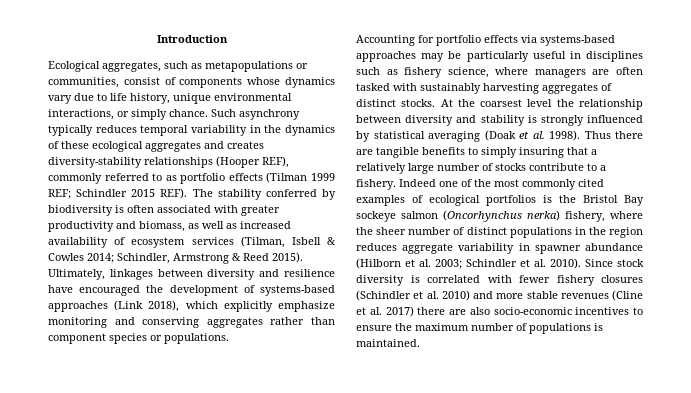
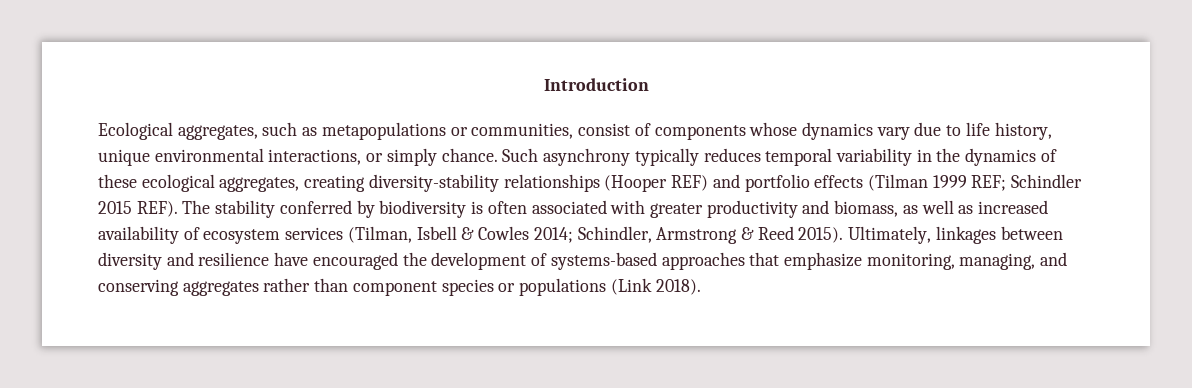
- Such asynchrony typically reduces temporal variability in the dynamics of these ecological aggregates and creates diversity-stability relationships (Hooper REF), commonly referred to as portfolio effects (Tilman 1999 REF; Schindler 2015 REF).
+ Such asynchrony typically reduces temporal variability in the dynamics of these ecological aggregates, creating diversity-stability relationships (Hooper REF) and portfolio effects (Tilman 1999 REF; Schindler 2015 REF).
- Ultimately, linkages between diversity and resilience have encouraged the development of systems-based approaches (Link 2018), which explicitly emphasize monitoring and conserving aggregates rather than component species or populations.
- Accounting for portfolio effects via systems-based approaches may be particularly useful in disciplines such as fishery science, where managers are often tasked with sustainably harvesting aggregates of distinct stocks. At the coarsest level the relationship between diversity and stability is strongly influenced by statistical averaging (Doak et al. 1998). Thus there are tangible benefits to simply insuring that a relatively large number of stocks contribute to a fishery. Indeed one of the most commonly cited examples of ecological portfolios is the Bristol Bay sockeye salmon (Oncorhynchus nerka) fishery, where the sheer number of distinct populations in the region reduces aggregate variability in spawner abundance (Hilborn et al. 2003; Schindler et al. 2010). Since stock diversity is correlated with fewer fishery closures (Schindler et al. 2010) and more stable revenues (Cline et al. 2017) there are also socio-economic incentives to ensure the maximum number of populations is maintained.
+ Ultimately, linkages between diversity and resilience have encouraged the development of systems-based approaches that emphasize monitoring, managing, and conserving aggregates rather than component species or populations (Link 2018).

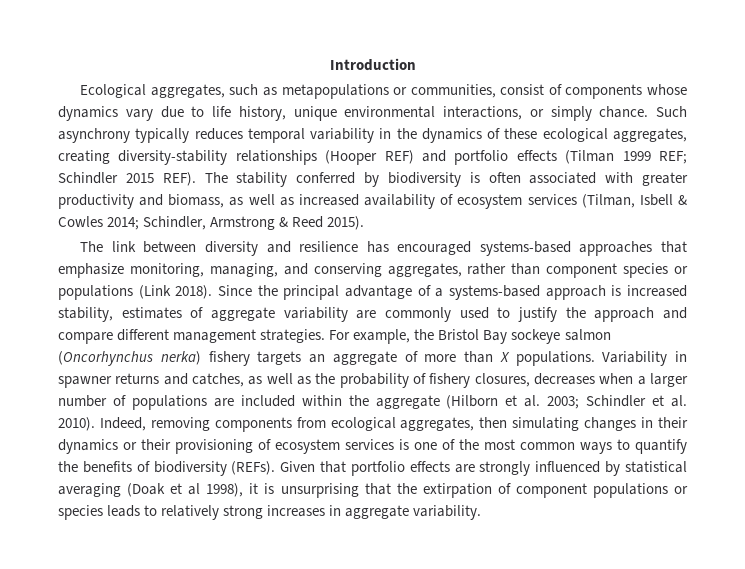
- The stability conferred by biodiversity is often associated with greater productivity and biomass, as well as increased availability of ecosystem services (Tilman, Isbell & Cowles 2014; Schindler, Armstrong & Reed 2015). Ultimately, linkages between diversity and resilience have encouraged the development of systems-based approaches that emphasize monitoring, managing, and conserving aggregates rather than component species or populations (Link 2018).
+ The stability conferred by biodiversity is often associated with greater productivity and biomass, as well as increased availability of ecosystem services (Tilman, Isbell & Cowles 2014; Schindler, Armstrong & Reed 2015).
+ The link between diversity and resilience has encouraged systems-based approaches that emphasize monitoring, managing, and conserving aggregates, rather than component species or populations (Link 2018).
+ Since the principal advantage of a systems-based approach is increased stability, estimates of aggregate variability are commonly used to justify the approach and compare different management strategies. For example, the Bristol Bay sockeye salmon (Oncorhynchus nerka) fishery targets an aggregate of more than X populations. Variability in spawner returns and catches, as well as the probability of fishery closures, decreases when a larger number of populations are included within the aggregate (Hilborn et al. 2003; Schindler et al. 2010). Indeed, removing components from ecological aggregates, then simulating changes in their dynamics or their provisioning of ecosystem services is one of the most common ways to quantify the benefits of biodiversity (REFs). Given that portfolio effects are strongly influenced by statistical averaging (Doak et al 1998), it is unsurprising that the extirpation of component populations or species leads to relatively strong increases in aggregate variability.

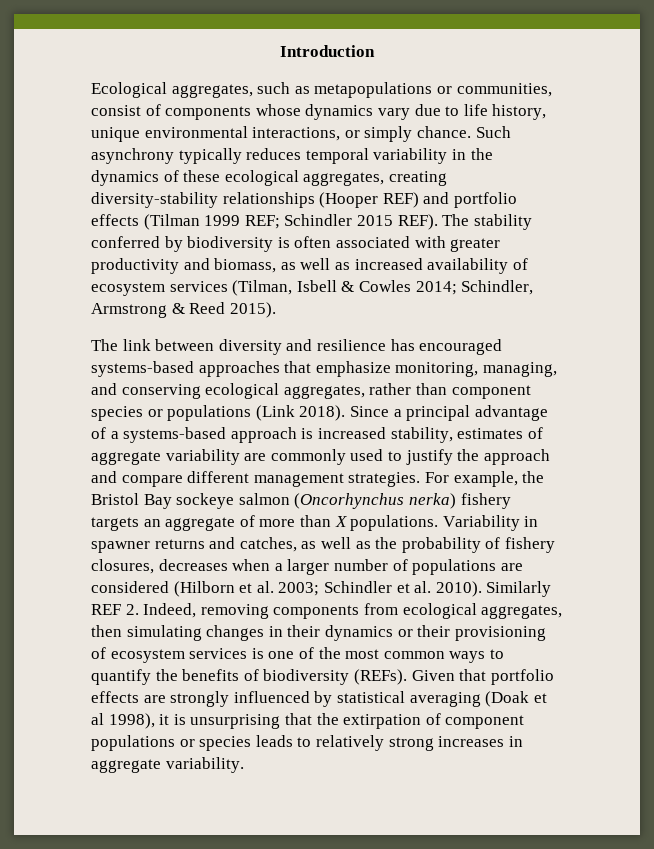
- The link between diversity and resilience has encouraged systems-based approaches that emphasize monitoring, managing, and conserving aggregates, rather than component species or populations (Link 2018).
+ The link between diversity and resilience has encouraged systems-based approaches that emphasize monitoring, managing, and conserving ecological aggregates, rather than component species or populations (Link 2018).
- Since the principal advantage of a systems-based approach is increased stability, estimates of aggregate variability are commonly used to justify the approach and compare different management strategies.
+ Since a principal advantage of a systems-based approach is increased stability, estimates of aggregate variability are commonly used to justify the approach and compare different management strategies.
- Variability in spawner returns and catches, as well as the probability of fishery closures, decreases when a larger number of populations are included within the aggregate (Hilborn et al. 2003; Schindler et al. 2010).
+ Variability in spawner returns and catches, as well as the probability of fishery closures, decreases when a larger number of populations are considered (Hilborn et al. 2003; Schindler et al. 2010).
- Indeed, removing components from ecological aggregates, then simulating changes in their dynamics or their provisioning of ecosystem services is one of the most common ways to quantify the benefits of biodiversity (REFs).
+ Similarly REF 2. Indeed, removing components from ecological aggregates, then simulating changes in their dynamics or their provisioning of ecosystem services is one of the most common ways to quantify the benefits of biodiversity (REFs).

